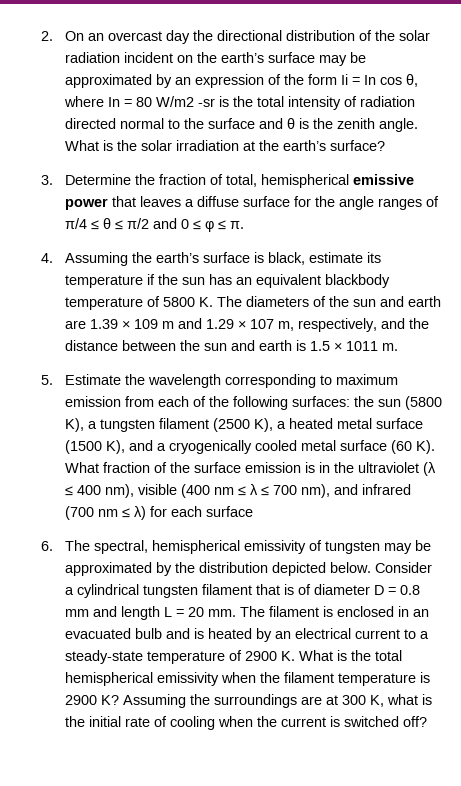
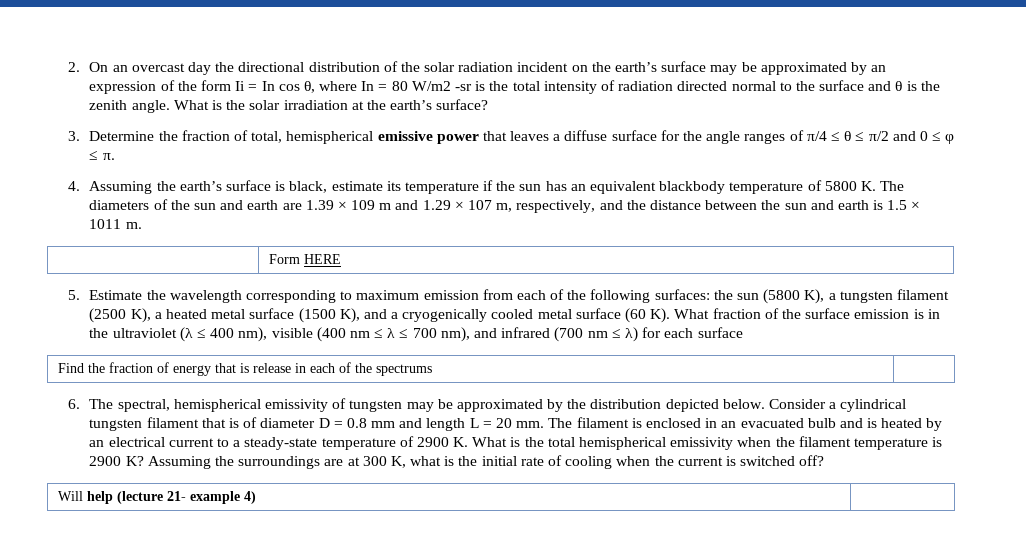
+ | Form HERE
+ Find the fraction of energy that is release in each of the spectrums |
+ Will help (lecture 21- example 4) |

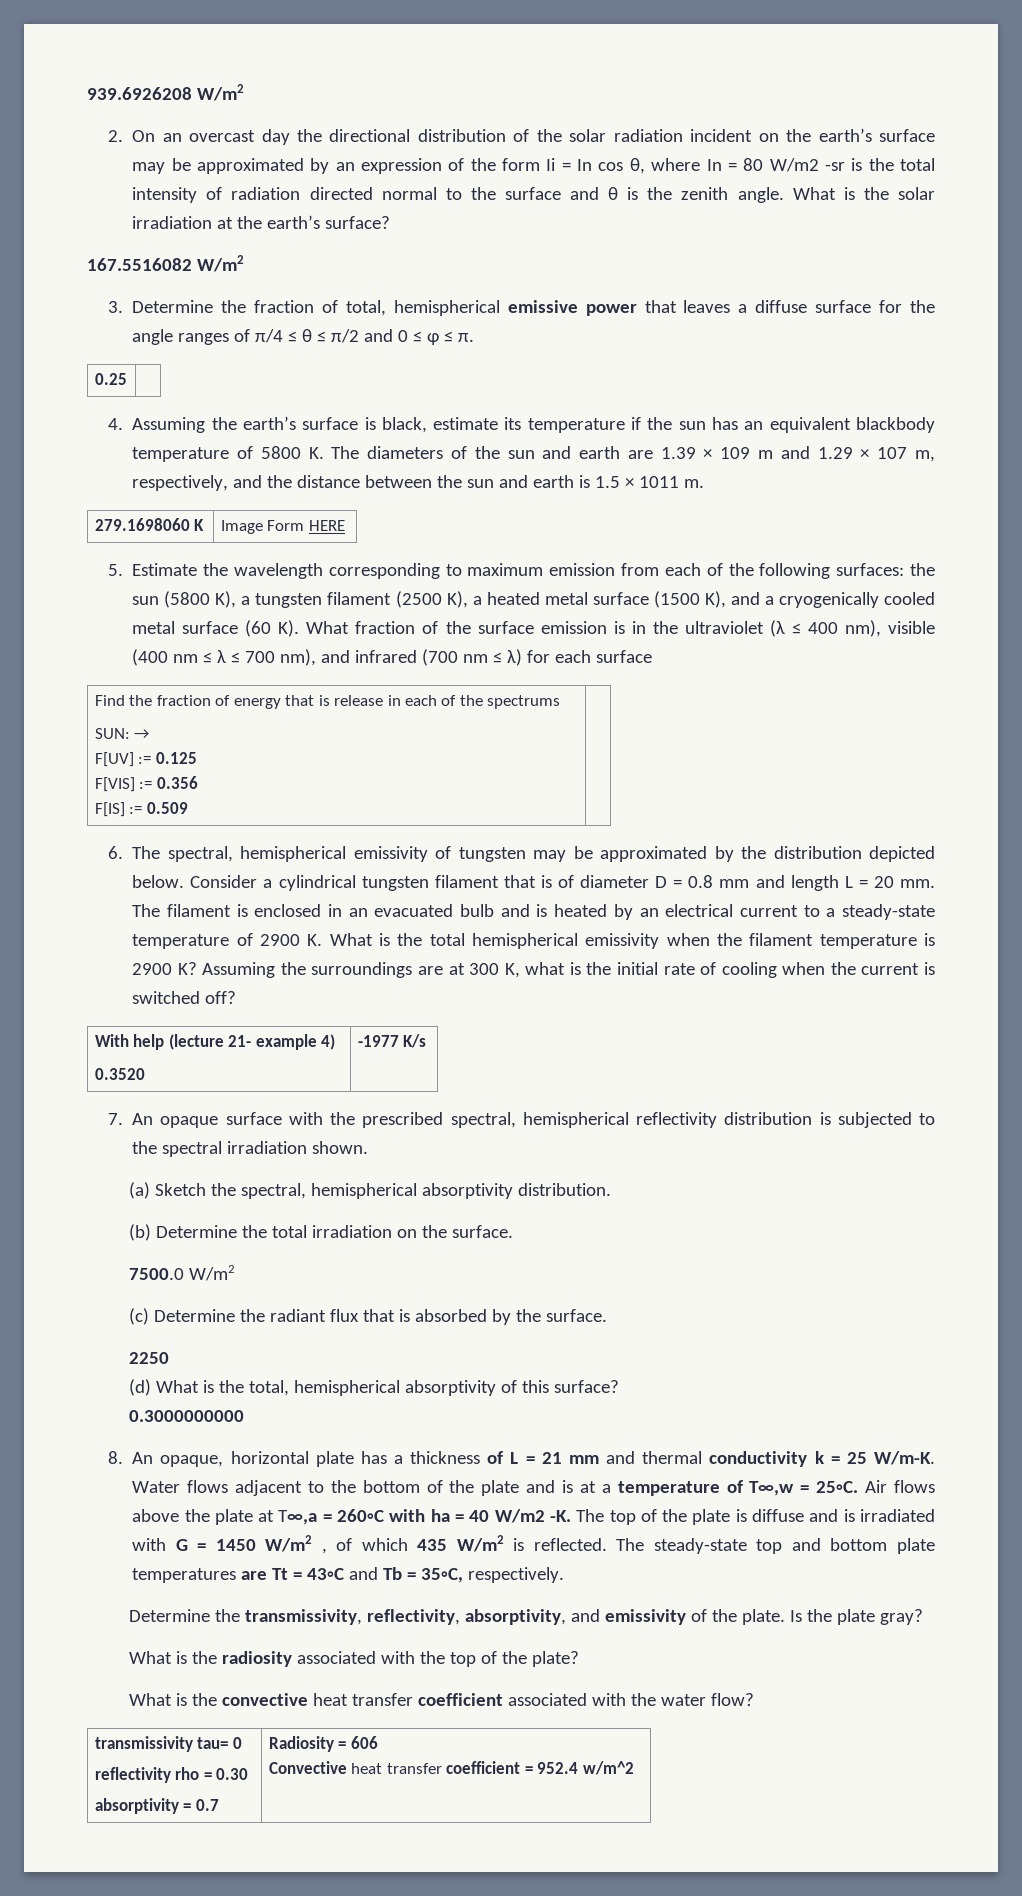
+ 939.6926208 W/m2
+ 167.5516082 W/m2
+ 0.25 |
- | Form HERE
+ 279.1698060 K | Image Form HERE
- Find the fraction of energy that is release in each of the spectrums |
+ Find the fraction of energy that is release in each of the spectrums
+ SUN: →
+ F[UV] := 0.125
+ F[VIS] := 0.356
+ F[IS] := 0.509 |
- Will help (lecture 21- example 4) |
+ With help (lecture 21- example 4)
+ 0.3520 | -1977 K/s
+ 7. An opaque surface with the prescribed spectral, hemispherical reflectivity distribution is subjected to the spectral irradiation shown.
+ (a) Sketch the spectral, hemispherical absorptivity distribution.
+ (b) Determine the total irradiation on the surface.
+ 7500.0 W/m2
+ (c) Determine the radiant flux that is absorbed by the surface.
+ 2250
+ (d) What is the total, hemispherical absorptivity of this surface?
+ 0.3000000000
+ 8. An opaque, horizontal plate has a thickness of L = 21 mm and thermal conductivity k = 25 W/m-K. Water flows adjacent to the bottom of the plate and is at a temperature of T∞,w = 25◦C. Air flows above the plate at T∞,a = 260◦C with ha = 40 W/m2 -K. The top of the plate is diffuse and is irradiated with G = 1450 W/m2 , of which 435 W/m2 is reflected. The steady-state top and bottom plate temperatures are Tt = 43◦C and Tb = 35◦C, respectively.
+ Determine the transmissivity, reflectivity, absorptivity, and emissivity of the plate. Is the plate gray?
+ What is the radiosity associated with the top of the plate?
+ What is the convective heat transfer coefficient associated with the water flow?
+ transmissivity tau= 0
+ reflectivity rho = 0.30
+ absorptivity = 0.7 | Radiosity = 606
+ Convective heat transfer coefficient = 952.4 w/m^2

